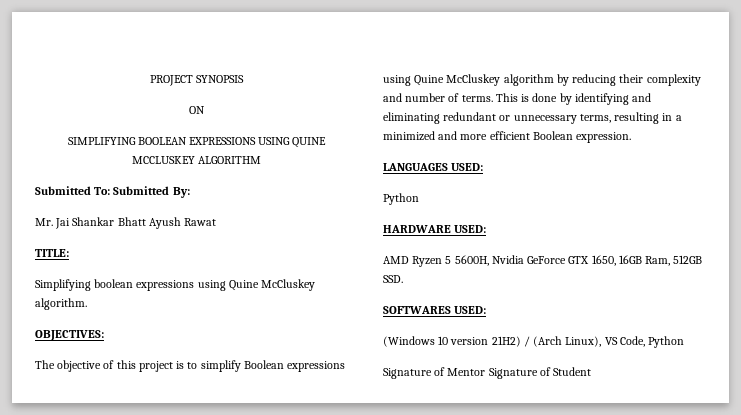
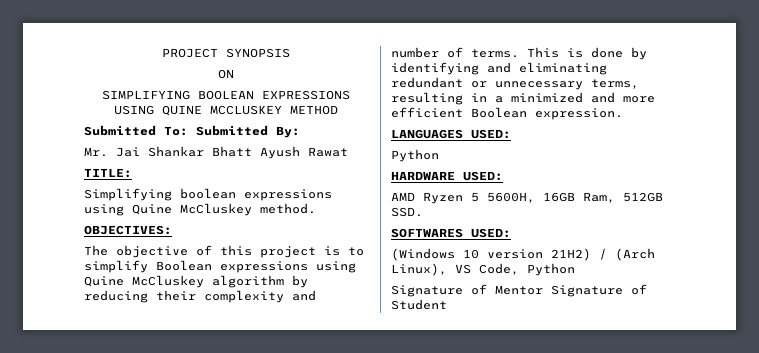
- SIMPLIFYING BOOLEAN EXPRESSIONS USING QUINE MCCLUSKEY ALGORITHM
+ SIMPLIFYING BOOLEAN EXPRESSIONS USING QUINE MCCLUSKEY METHOD
- Simplifying boolean expressions using Quine McCluskey algorithm.
+ Simplifying boolean expressions using Quine McCluskey method.
- AMD Ryzen 5 5600H, Nvidia GeForce GTX 1650, 16GB Ram, 512GB SSD.
+ AMD Ryzen 5 5600H, 16GB Ram, 512GB SSD.

